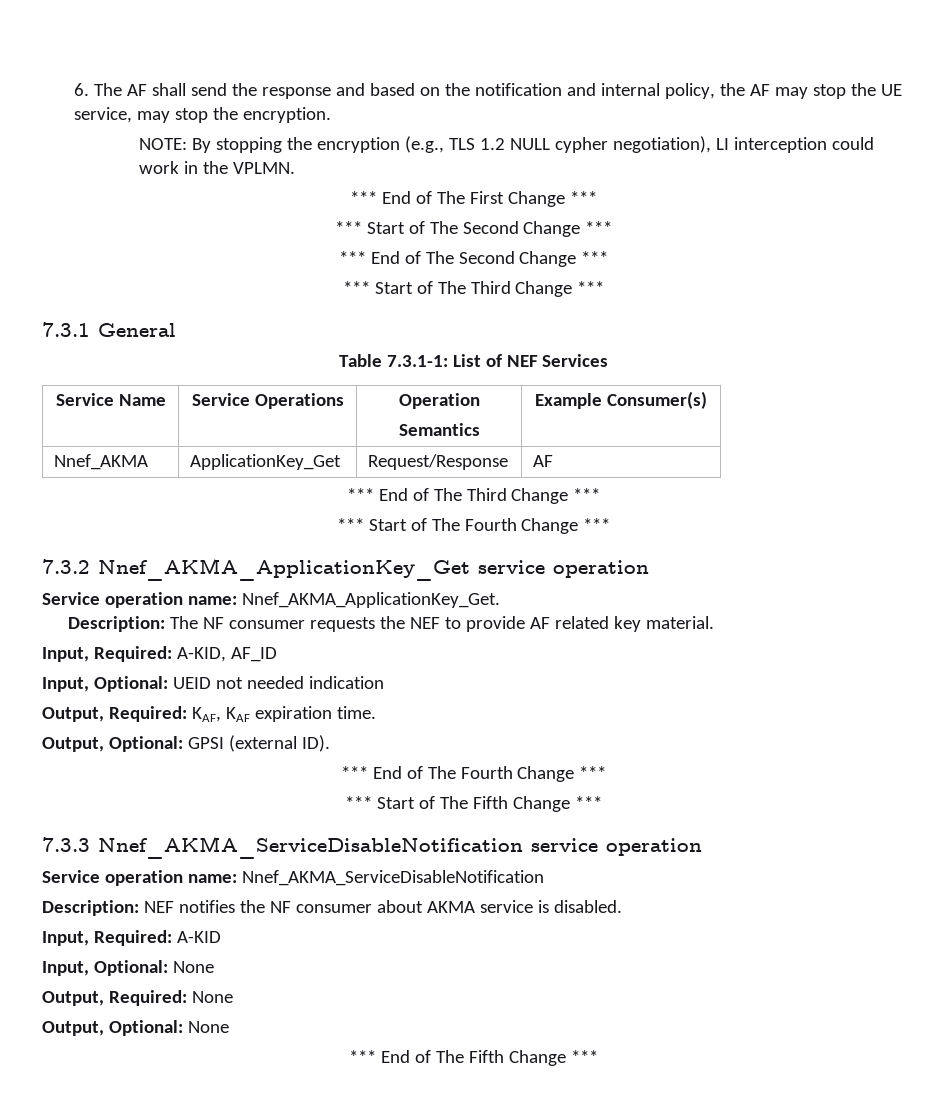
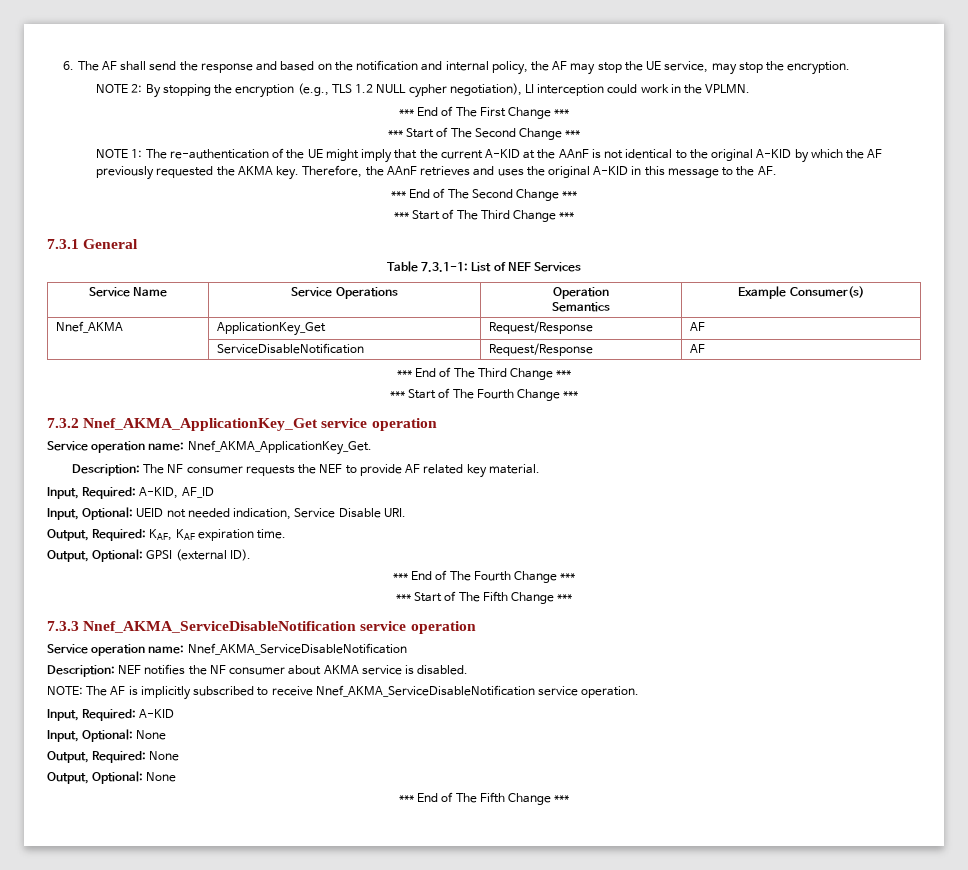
- NOTE: By stopping the encryption (e.g., TLS 1.2 NULL cypher negotiation), LI interception could work in the VPLMN.
+ NOTE 2: By stopping the encryption (e.g., TLS 1.2 NULL cypher negotiation), LI interception could work in the VPLMN.
+ NOTE 1: The re-authentication of the UE might imply that the current A-KID at the AAnF is not identical to the original A-KID by which the AF previously requested the AKMA key. Therefore, the AAnF retrieves and uses the original A-KID in this message to the AF.
+ | ServiceDisableNotification | Request/Response | AF
- Input, Optional: UEID not needed indication
+ Input, Optional: UEID not needed indication, Service Disable URI.
+ NOTE: The AF is implicitly subscribed to receive Nnef_AKMA_ServiceDisableNotification service operation.

